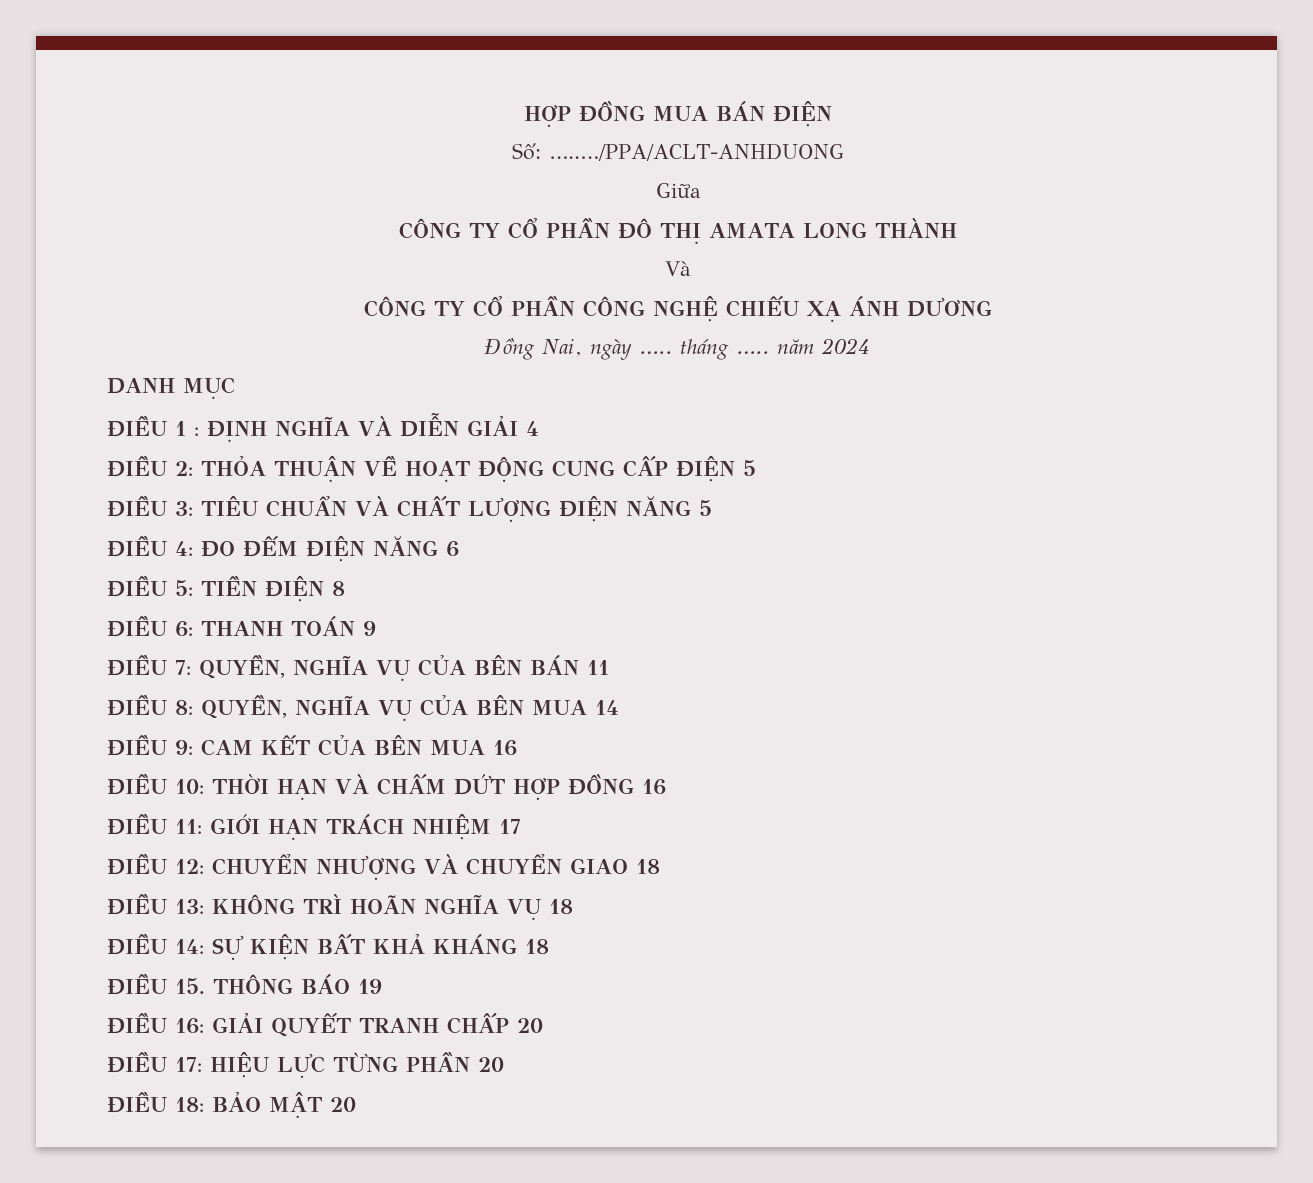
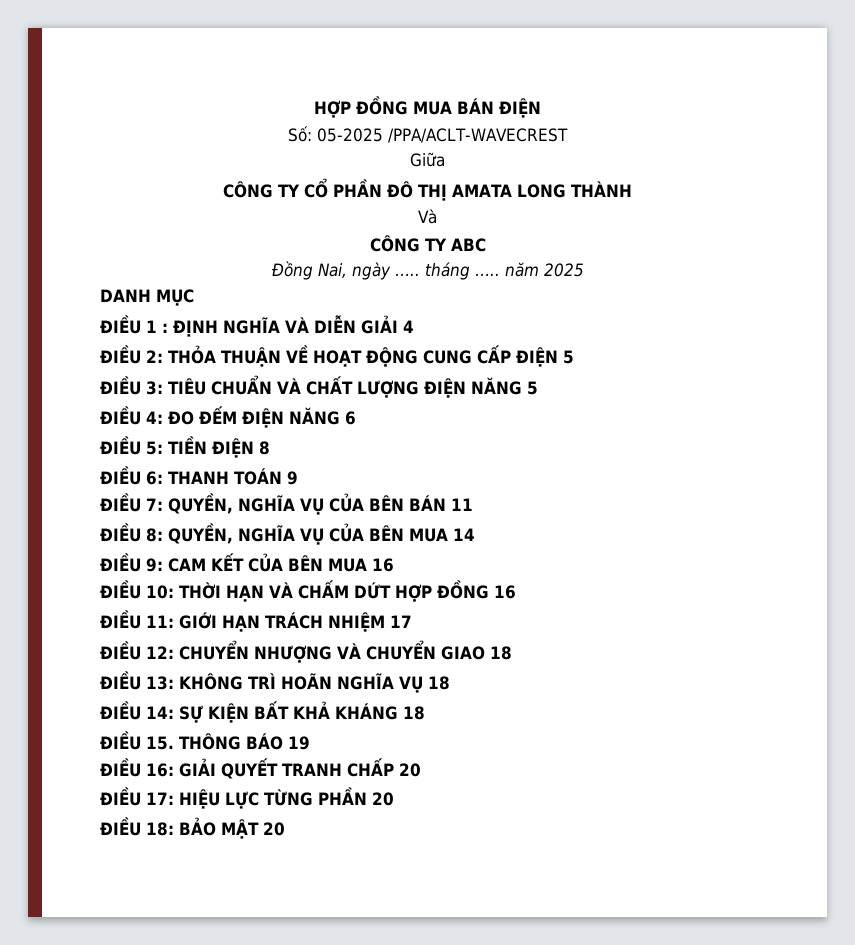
- Số: …..…/PPA/ACLT-ANHDUONG
+ Số: 05-2025 /PPA/ACLT-WAVECREST
- CÔNG TY CỔ PHẦN CÔNG NGHỆ CHIẾU XẠ ÁNH DƯƠNG
+ CÔNG TY ABC
- Đồng Nai, ngày ….. tháng ….. năm 2024
+ Đồng Nai, ngày ….. tháng ….. năm 2025

